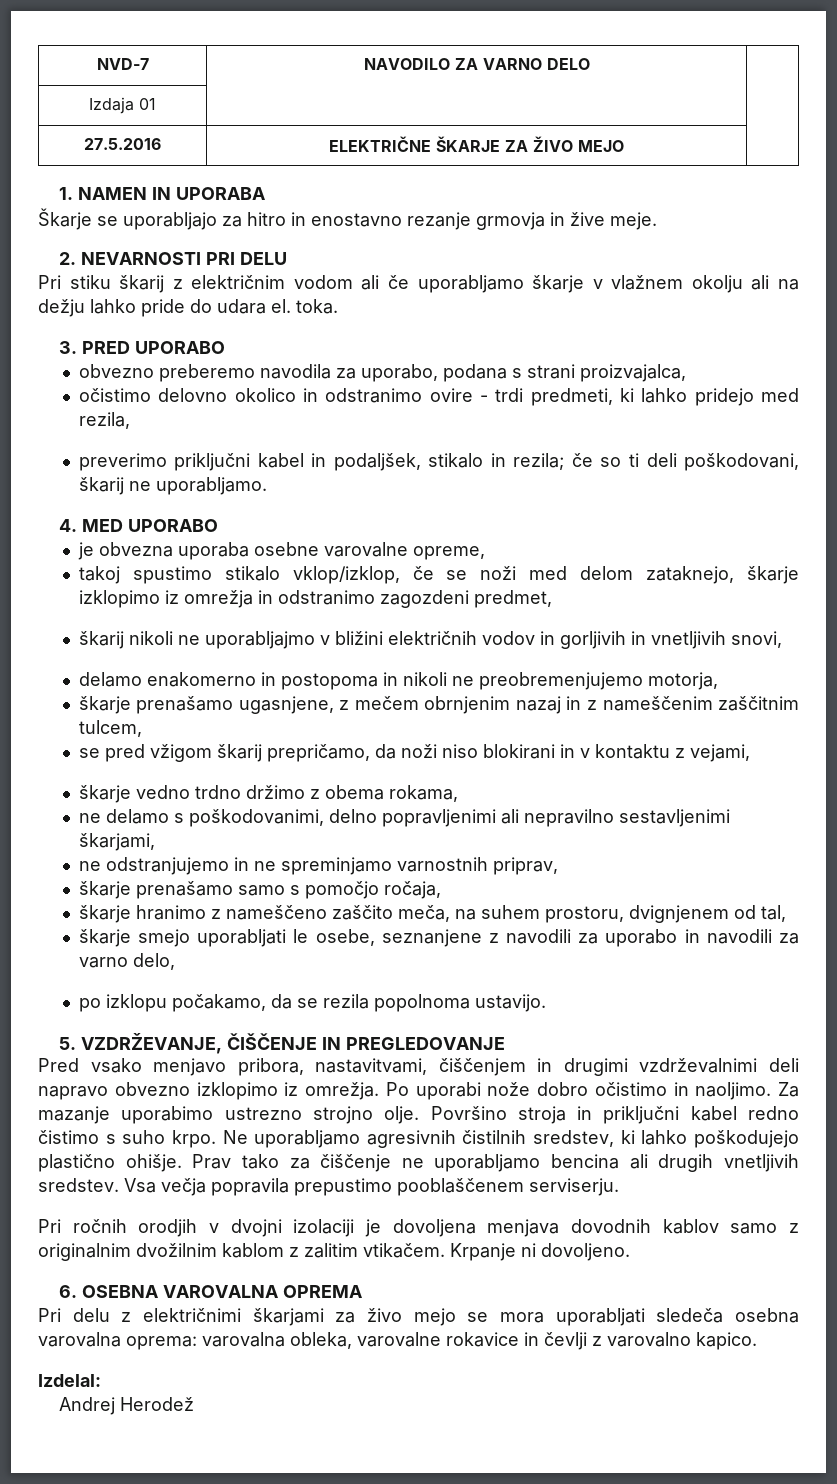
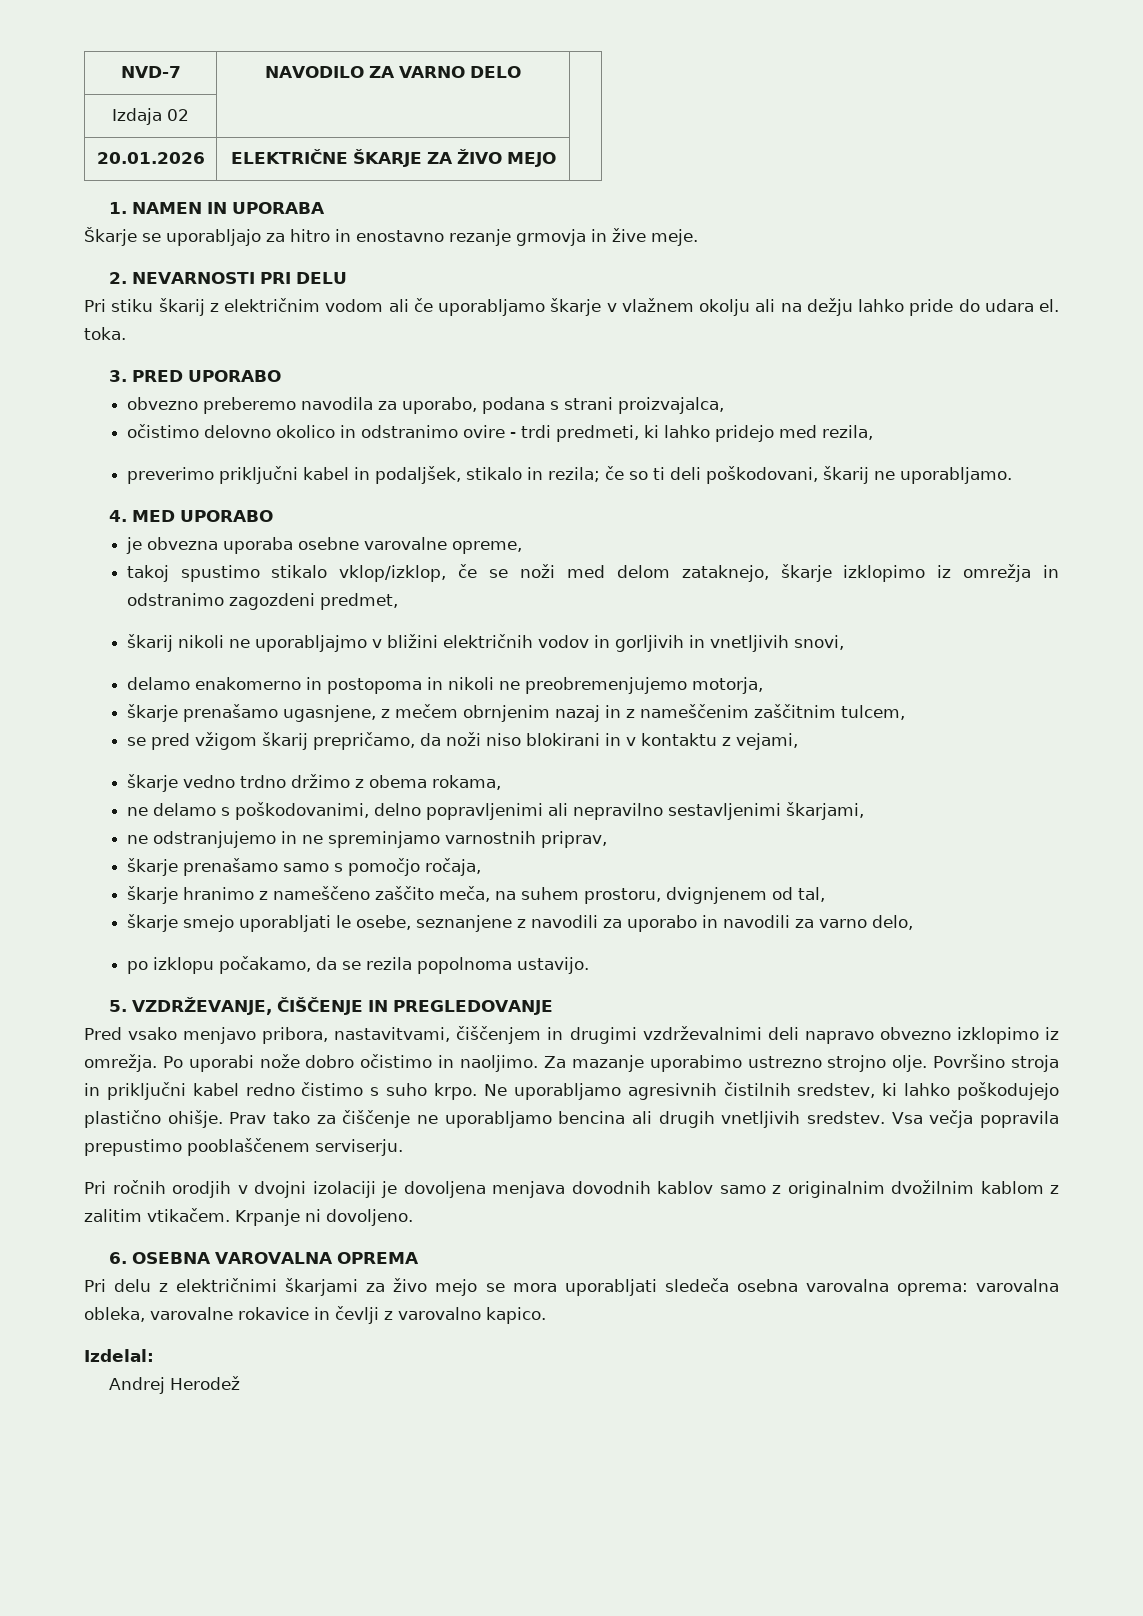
- Izdaja 01 | |
- 27.5.2016 | ELEKTRIČNE ŠKARJE ZA ŽIVO MEJO |
+ Izdaja 02 | |
+ 20.01.2026 | ELEKTRIČNE ŠKARJE ZA ŽIVO MEJO |

